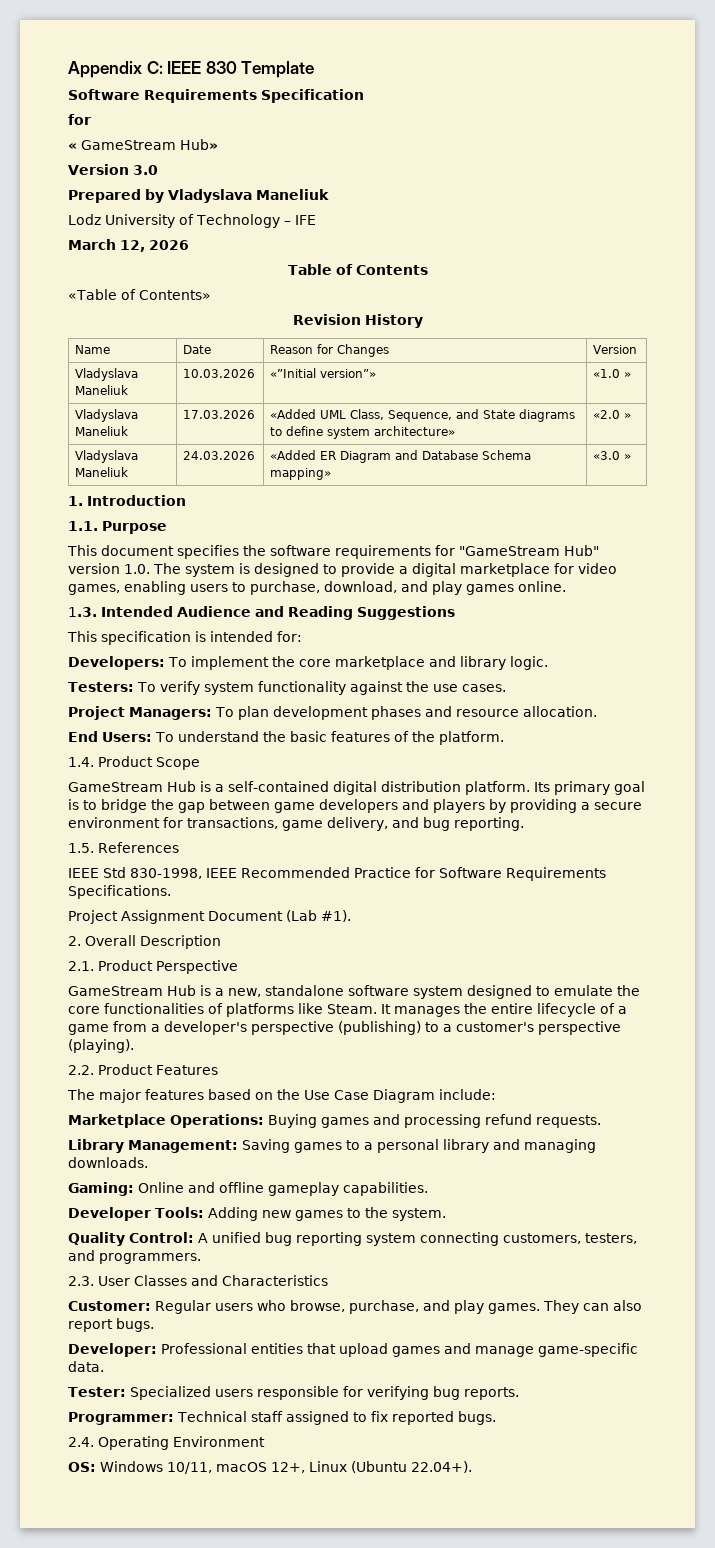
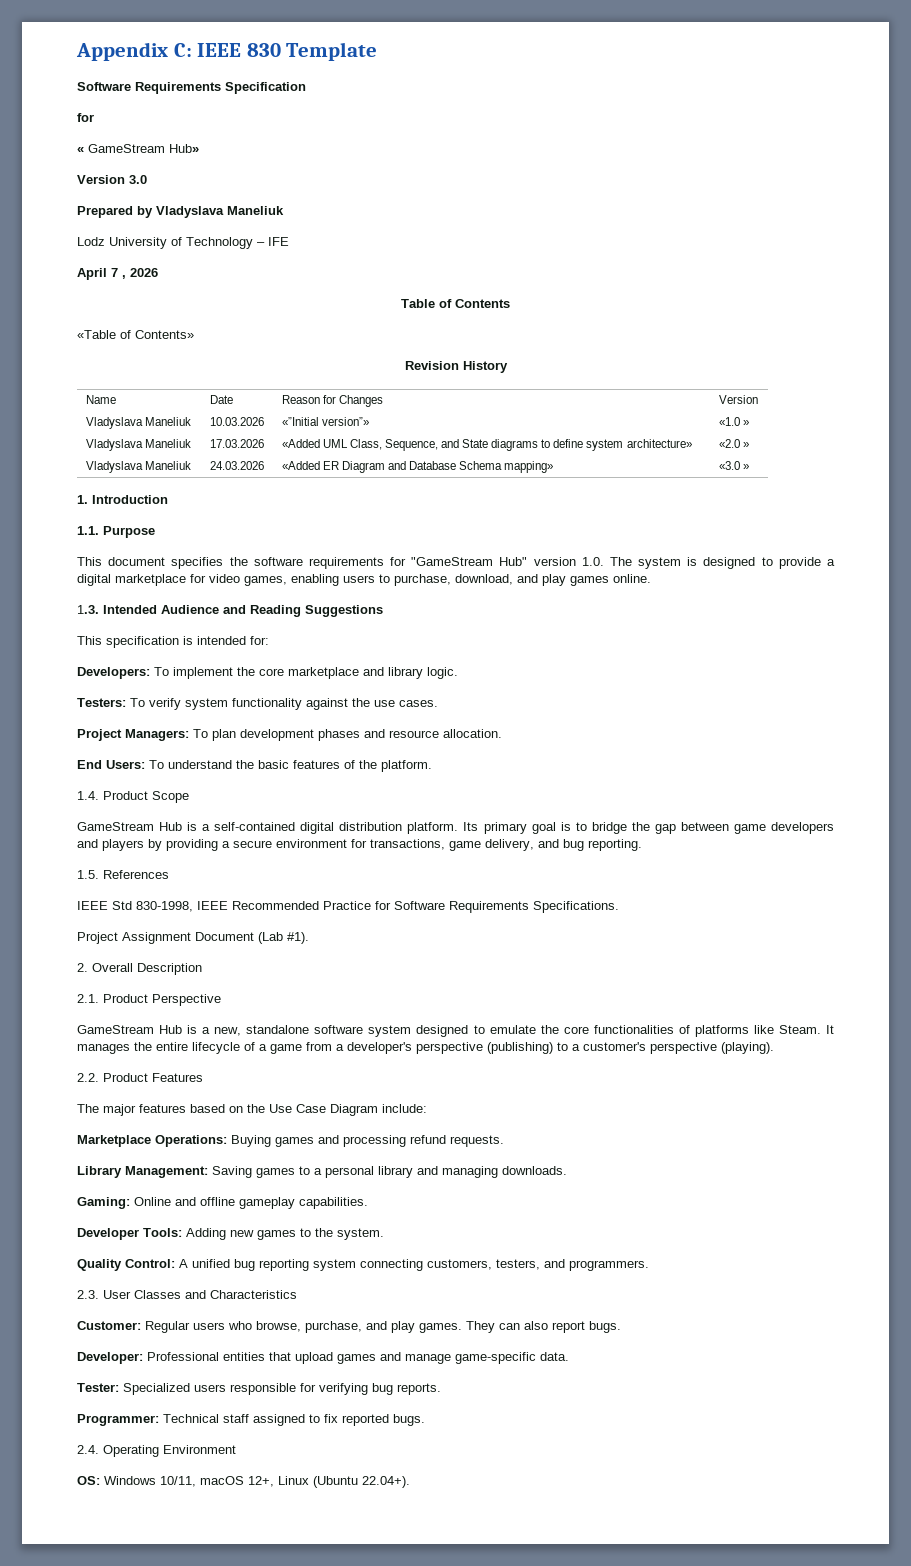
- March 12, 2026
+ April 7 , 2026

